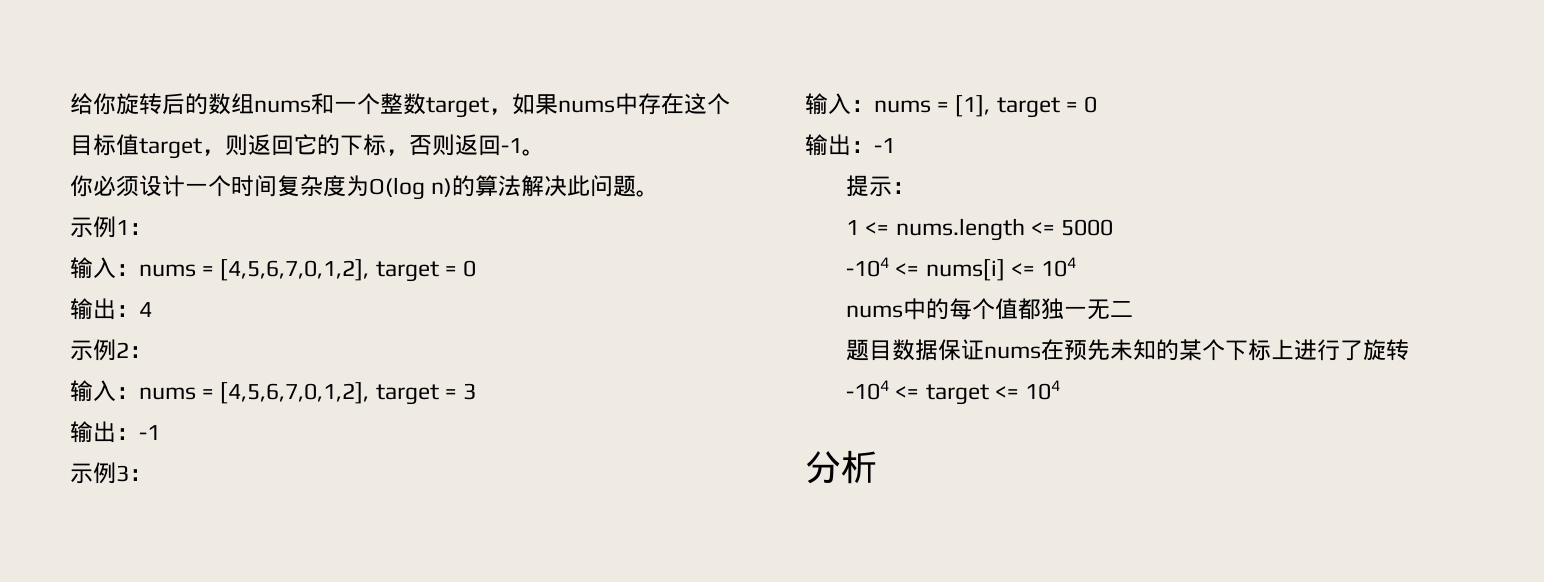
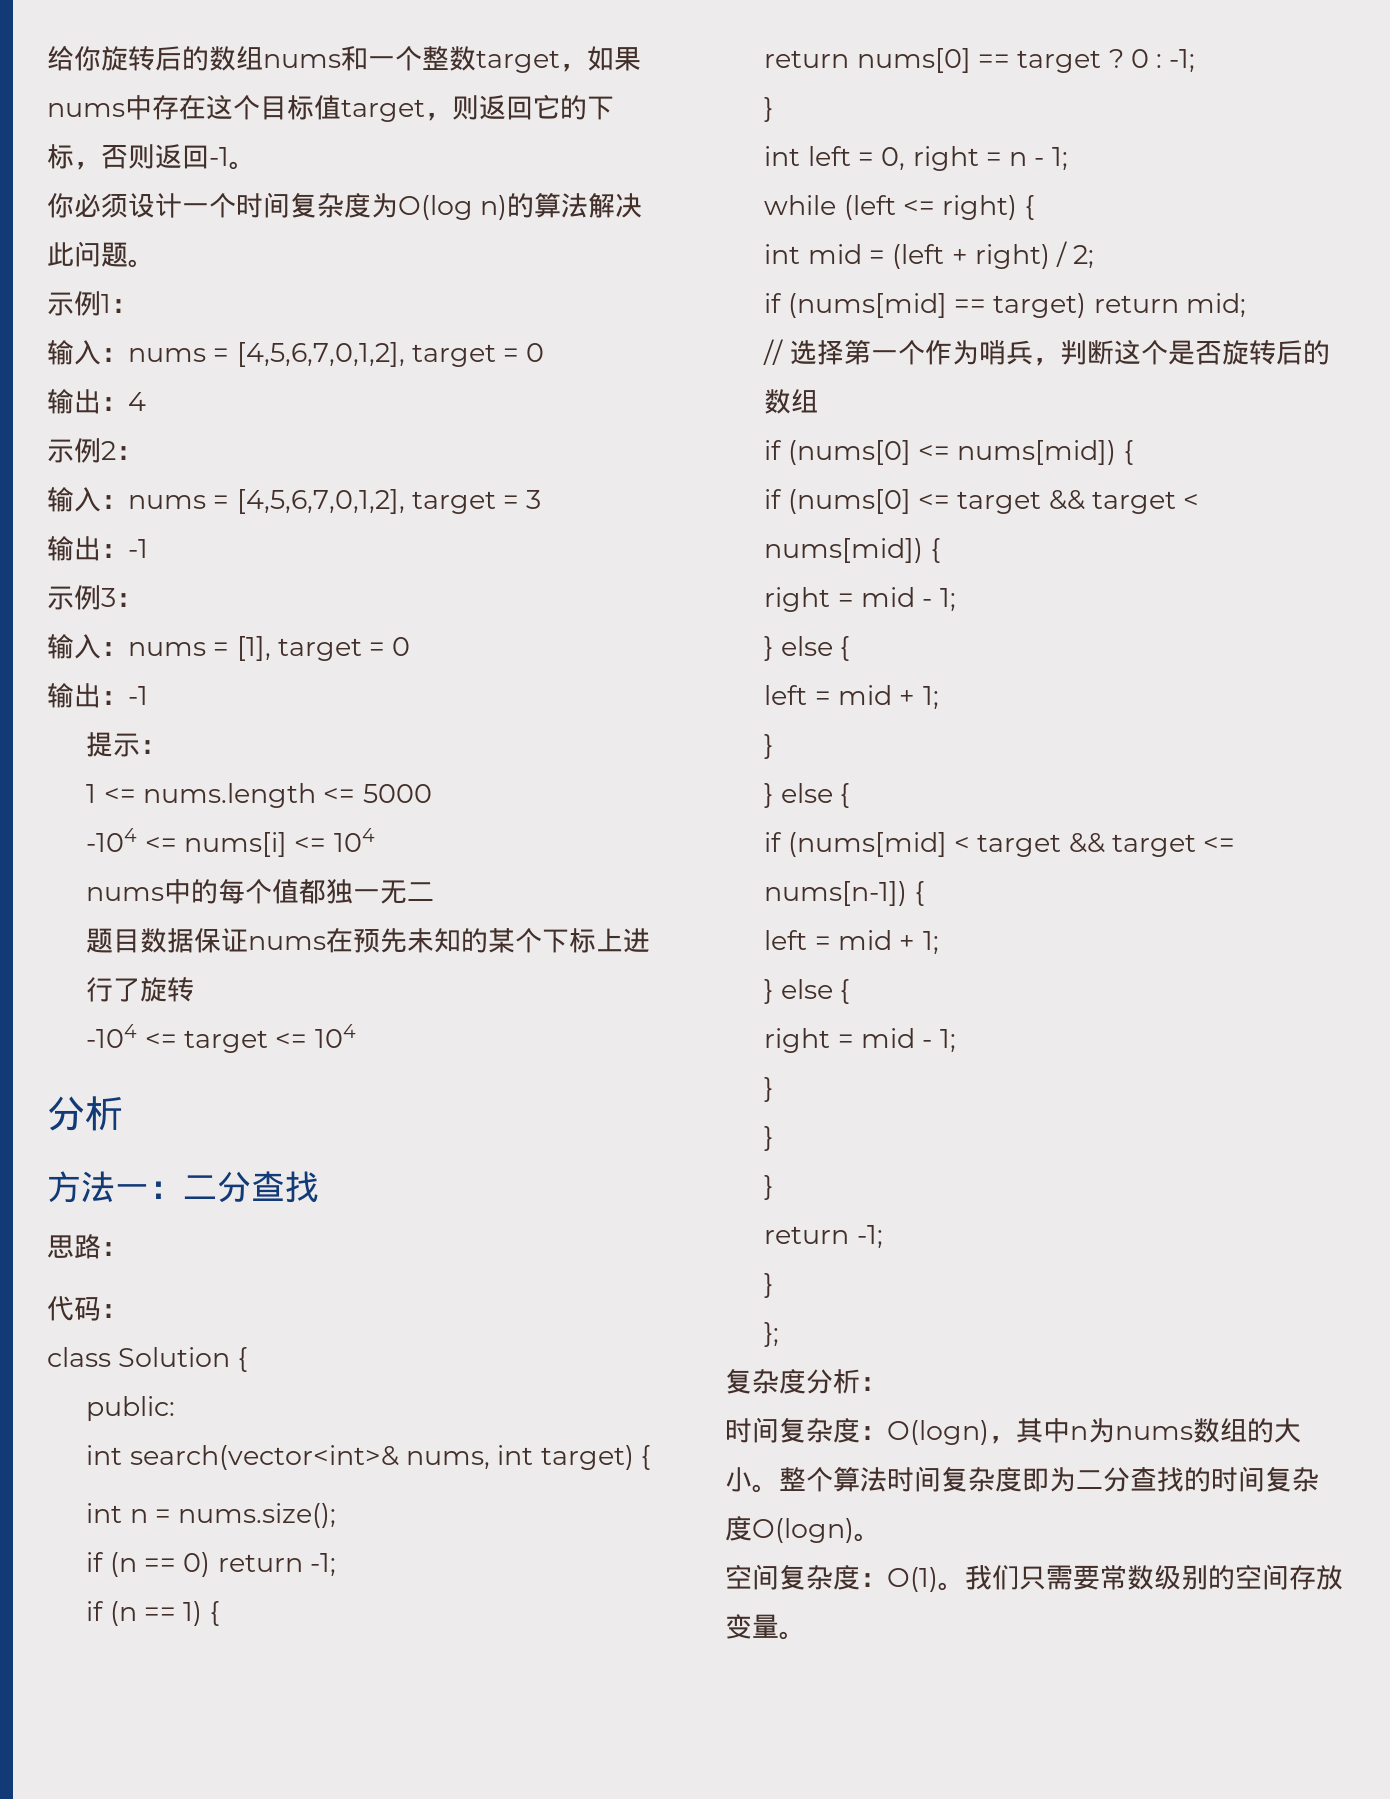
+ 方法一：二分查找
+ 思路：
+ 代码：
+ class Solution {
+ public:
+ int search(vector<int>& nums, int target) {
+ int n = nums.size();
+ if (n == 0) return -1;
+ if (n == 1) {
+ return nums[0] == target ? 0 : -1;
+ }
+ int left = 0, right = n - 1;
+ while (left <= right) {
+ int mid = (left + right) / 2;
+ if (nums[mid] == target) return mid;
+ // 选择第一个作为哨兵，判断这个是否旋转后的数组
+ if (nums[0] <= nums[mid]) {
+ if (nums[0] <= target && target < nums[mid]) {
+ right = mid - 1;
+ } else {
+ left = mid + 1;
+ }
+ } else {
+ if (nums[mid] < target && target <= nums[n-1]) {
+ left = mid + 1;
+ } else {
+ right = mid - 1;
+ }
+ }
+ }
+ return -1;
+ }
+ };
+ 复杂度分析：
+ 时间复杂度：O(logn)，其中n为nums数组的大小。整个算法时间复杂度即为二分查找的时间复杂度O(logn)。
+ 空间复杂度：O(1)。我们只需要常数级别的空间存放变量。

